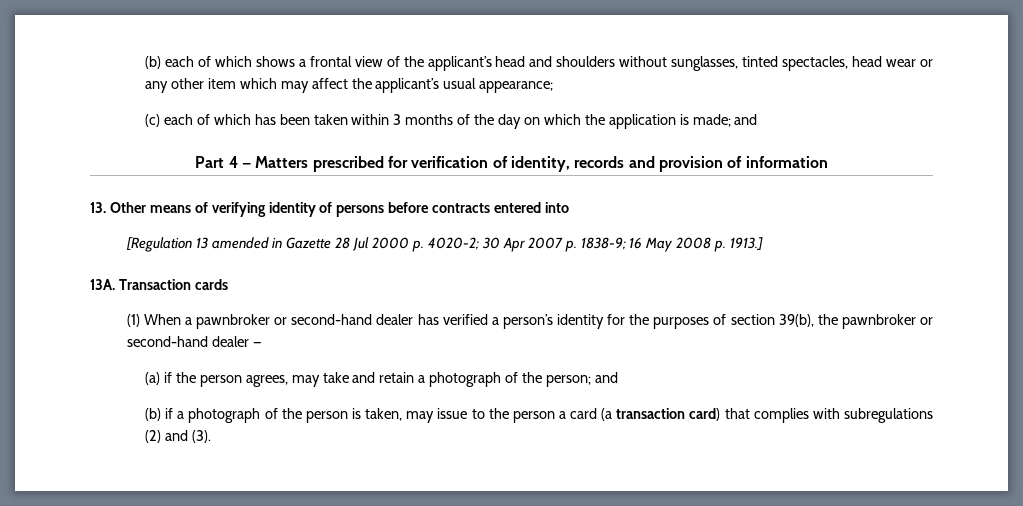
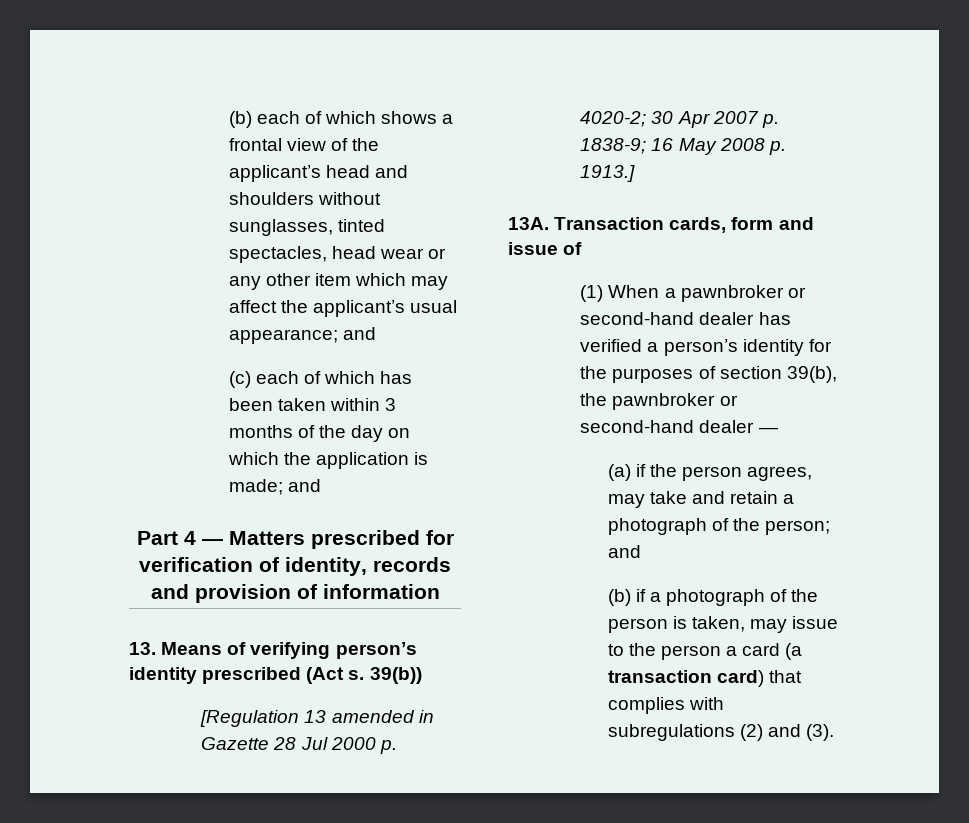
- (b) each of which shows a frontal view of the applicant’s head and shoulders without sunglasses, tinted spectacles, head wear or any other item which may affect the applicant’s usual appearance;
+ (b) each of which shows a frontal view of the applicant’s head and shoulders without sunglasses, tinted spectacles, head wear or any other item which may affect the applicant’s usual appearance; and
- 13. Other means of verifying identity of persons before contracts entered into
+ 13. Means of verifying person’s identity prescribed (Act s. 39(b))
- Transaction cards
+ Transaction cards, form and issue of

